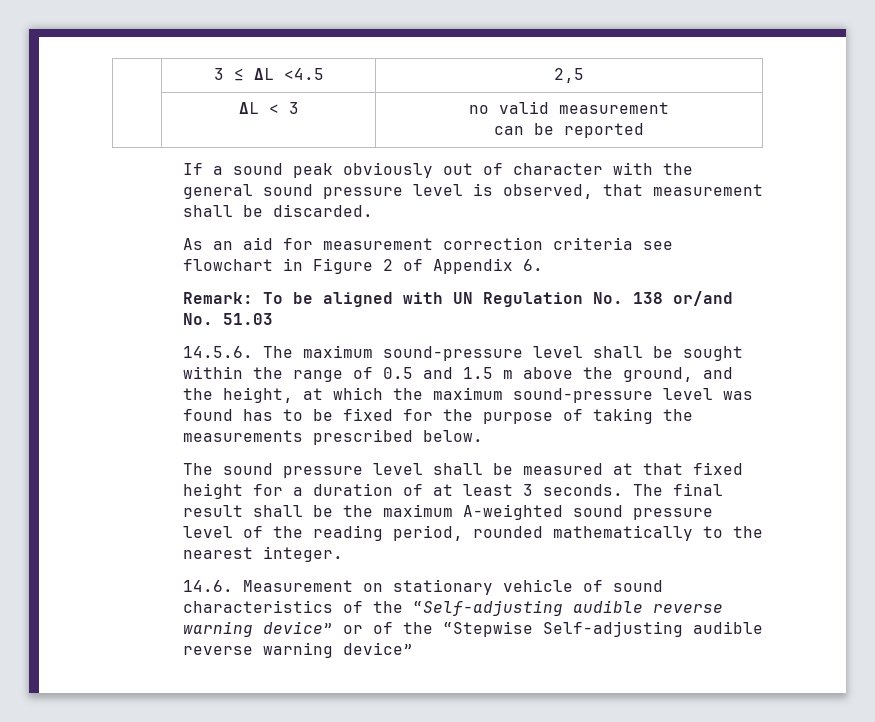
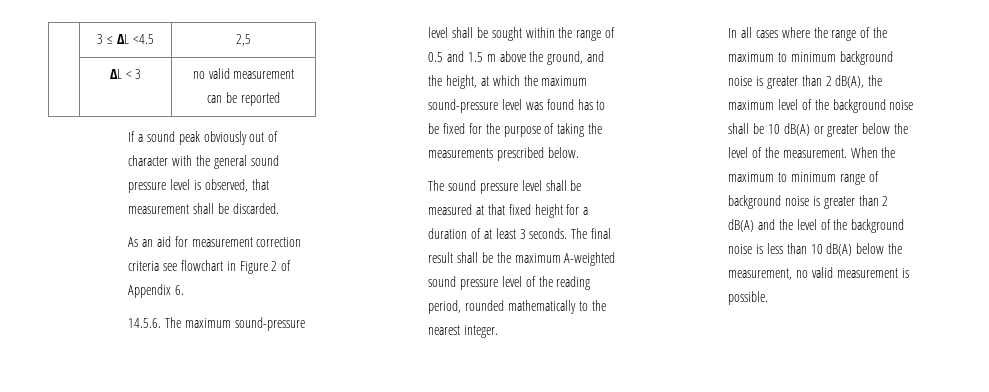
- Remark: To be aligned with UN Regulation No. 138 or/and No. 51.03
- 14.6. Measurement on stationary vehicle of sound characteristics of the “Self-adjusting audible reverse warning device” or of the “Stepwise Self-adjusting audible reverse warning device”
+ In all cases where the range of the maximum to minimum background noise is greater than 2 dB(A), the maximum level of the background noise shall be 10 dB(A) or greater below the level of the measurement. When the maximum to minimum range of background noise is greater than 2 dB(A) and the level of the background noise is less than 10 dB(A) below the measurement, no valid measurement is possible.

